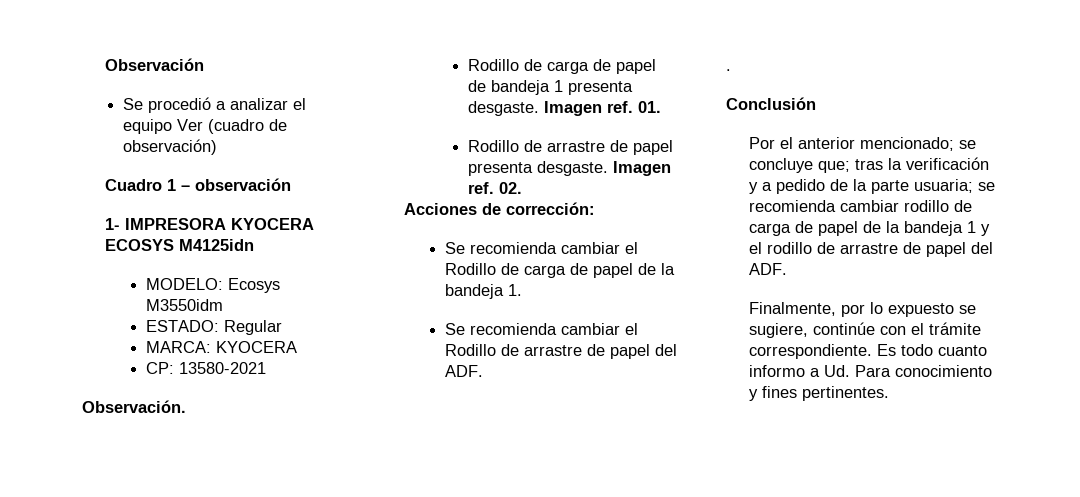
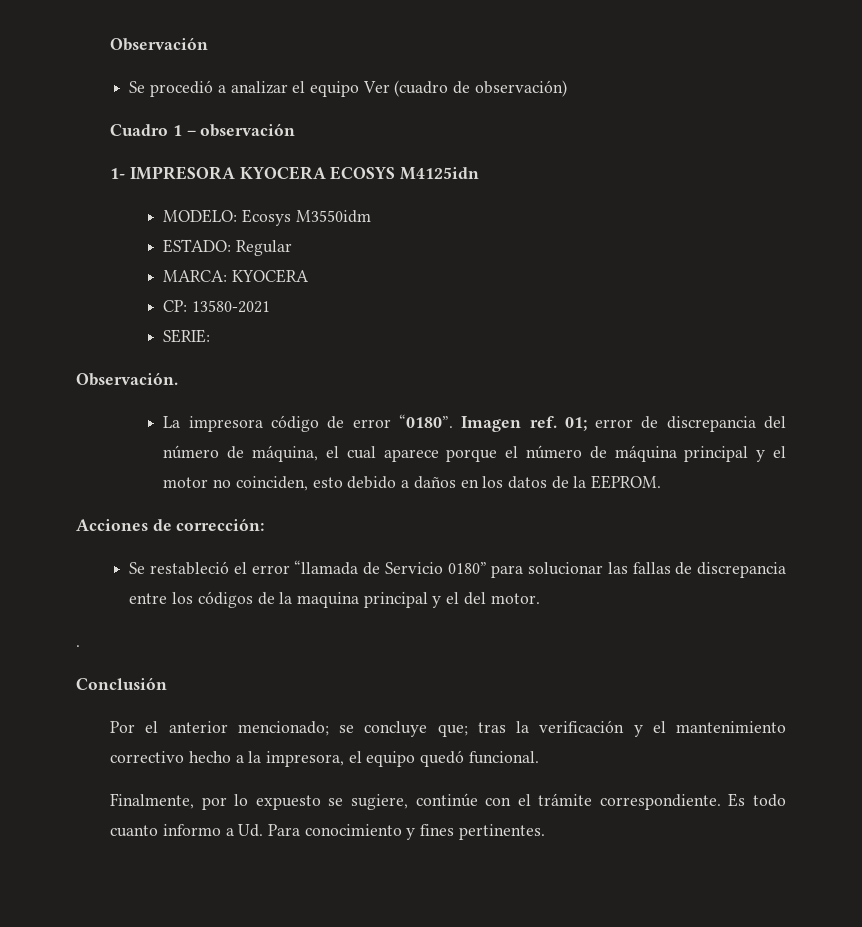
+ SERIE:
- Rodillo de carga de papel de bandeja 1 presenta desgaste. Imagen ref. 01.
- Rodillo de arrastre de papel presenta desgaste. Imagen ref. 02.
+ La impresora código de error “0180”. Imagen ref. 01; error de discrepancia del número de máquina, el cual aparece porque el número de máquina principal y el motor no coinciden, esto debido a daños en los datos de la EEPROM.
  Acciones de corrección:
- Se recomienda cambiar el Rodillo de carga de papel de la bandeja 1.
- Se recomienda cambiar el Rodillo de arrastre de papel del ADF.
+ Se restableció el error “llamada de Servicio 0180” para solucionar las fallas de discrepancia entre los códigos de la maquina principal y el del motor.
- Por el anterior mencionado; se concluye que; tras la verificación y a pedido de la parte usuaria; se recomienda cambiar rodillo de carga de papel de la bandeja 1 y el rodillo de arrastre de papel del ADF.
+ Por el anterior mencionado; se concluye que; tras la verificación y el mantenimiento correctivo hecho a la impresora, el equipo quedó funcional.

